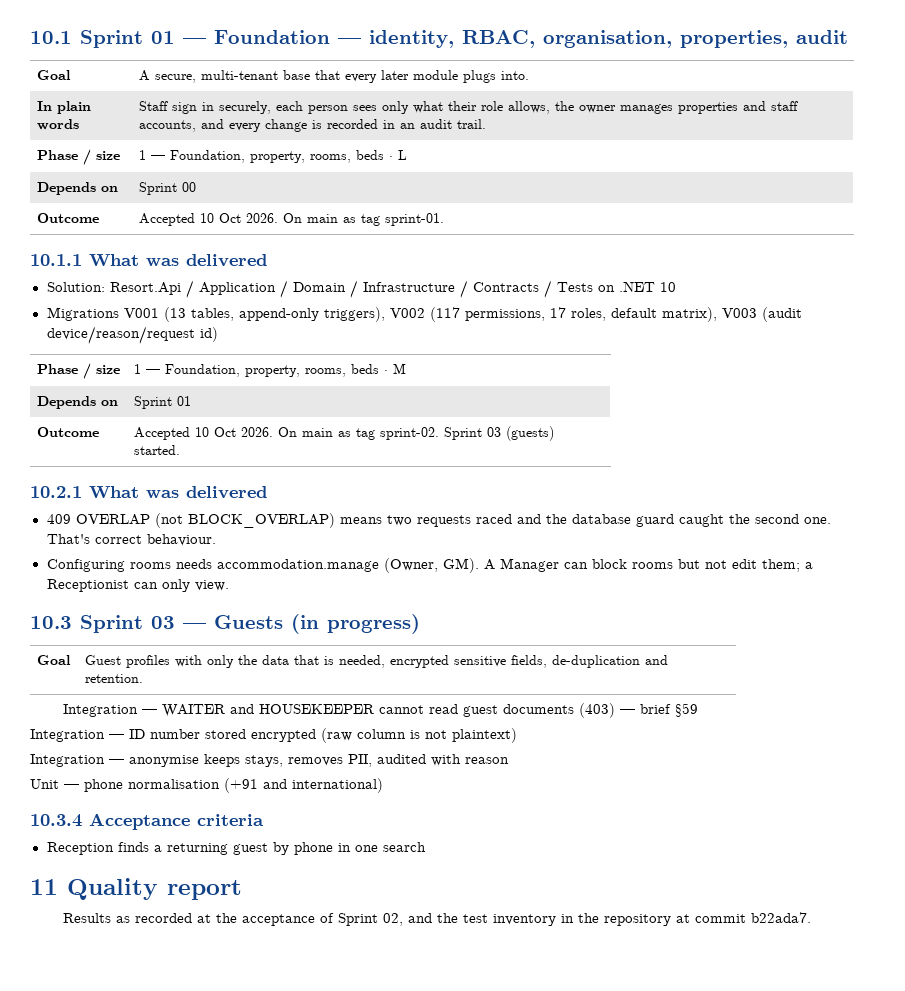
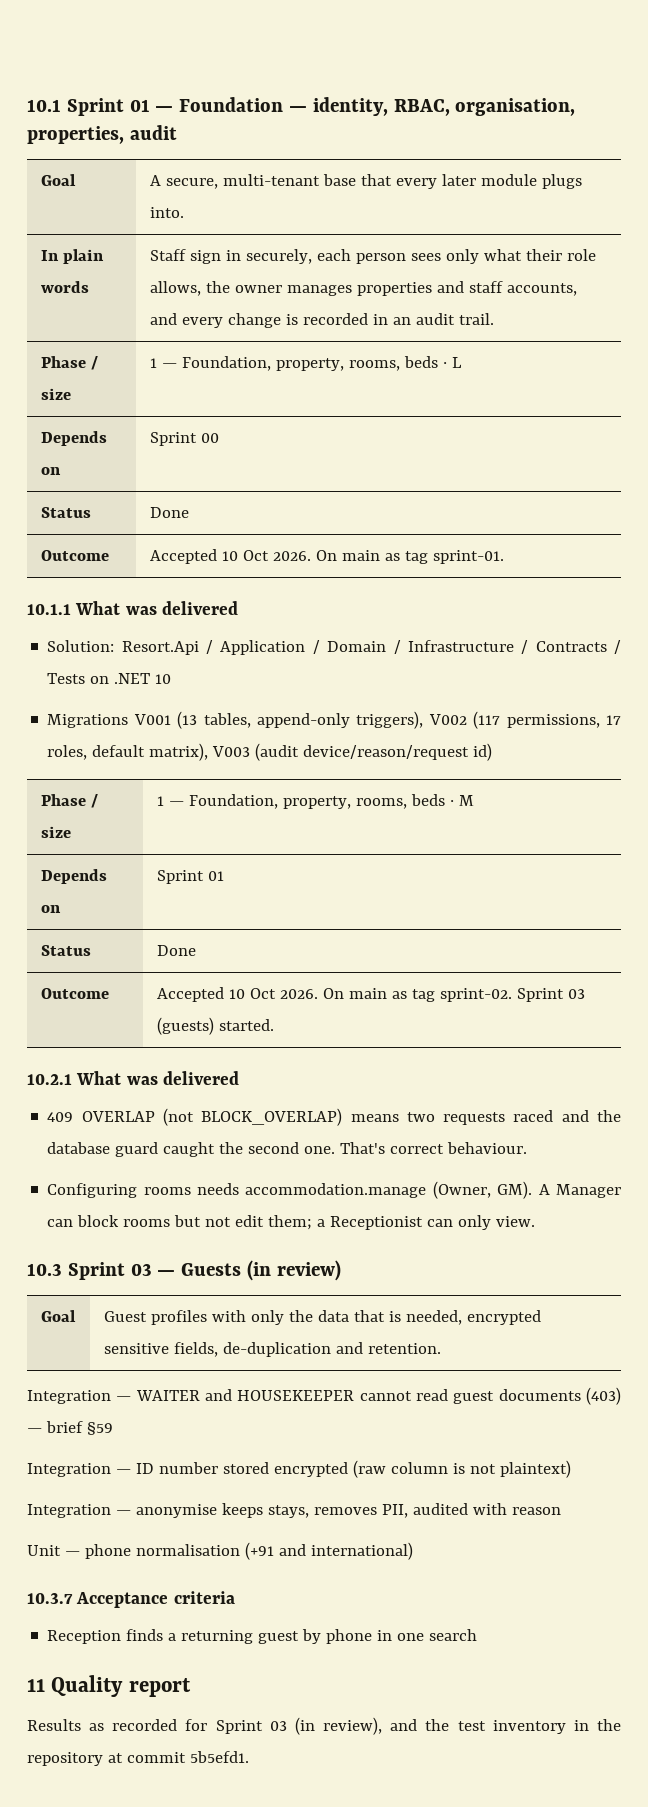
  Depends on | Sprint 00
+ Status | Done
  Depends on | Sprint 01
+ Status | Done
- 10.3 Sprint 03 — Guests (in progress)
+ 10.3 Sprint 03 — Guests (in review)
- 10.3.4 Acceptance criteria
+ 10.3.7 Acceptance criteria
- Results as recorded at the acceptance of Sprint 02, and the test inventory in the repository at commit b22ada7.
+ Results as recorded for Sprint 03 (in review), and the test inventory in the repository at commit 5b5efd1.

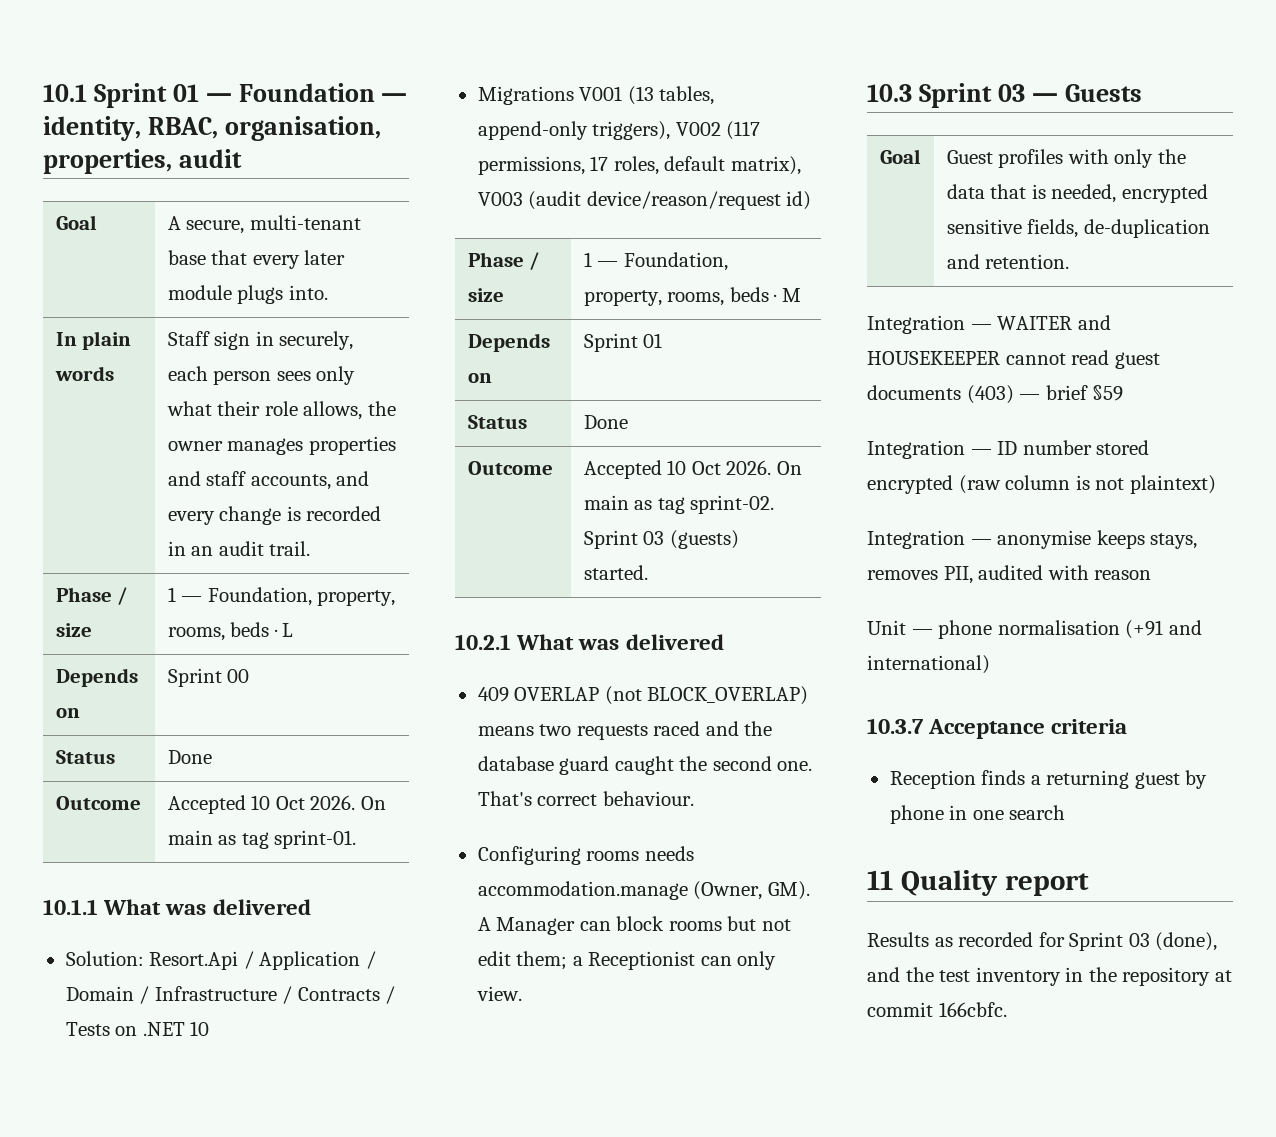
- 10.3 Sprint 03 — Guests (in review)
+ 10.3 Sprint 03 — Guests
- Results as recorded for Sprint 03 (in review), and the test inventory in the repository at commit 5b5efd1.
+ Results as recorded for Sprint 03 (done), and the test inventory in the repository at commit 166cbfc.

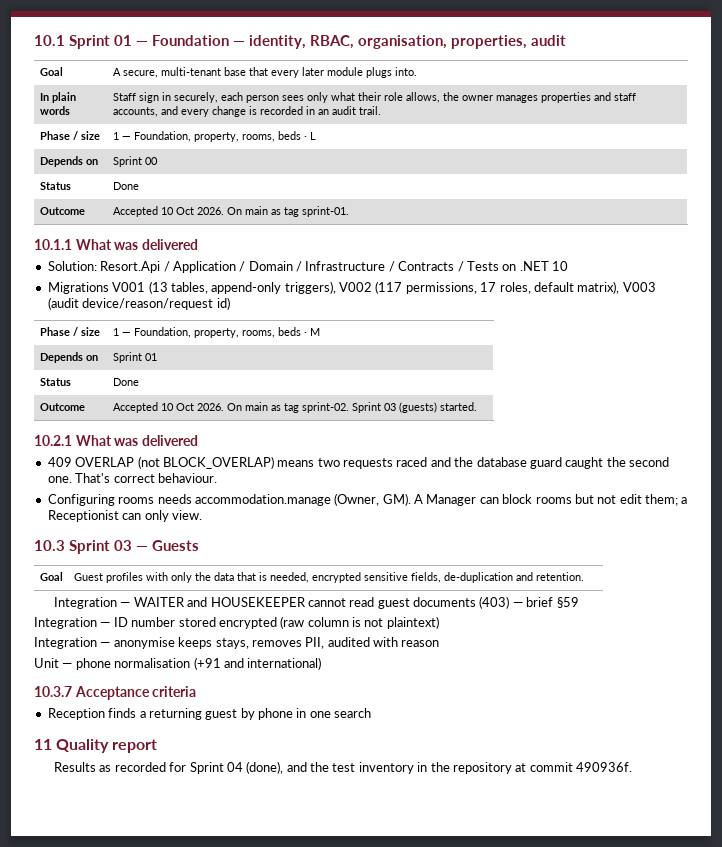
- Results as recorded for Sprint 03 (done), and the test inventory in the repository at commit 166cbfc.
+ Results as recorded for Sprint 04 (done), and the test inventory in the repository at commit 490936f.

